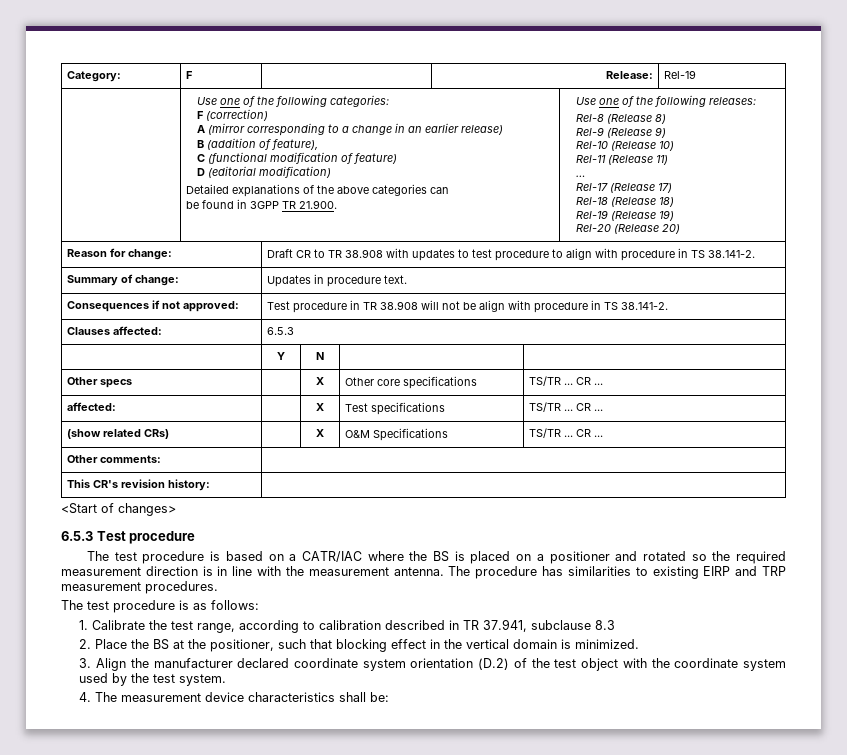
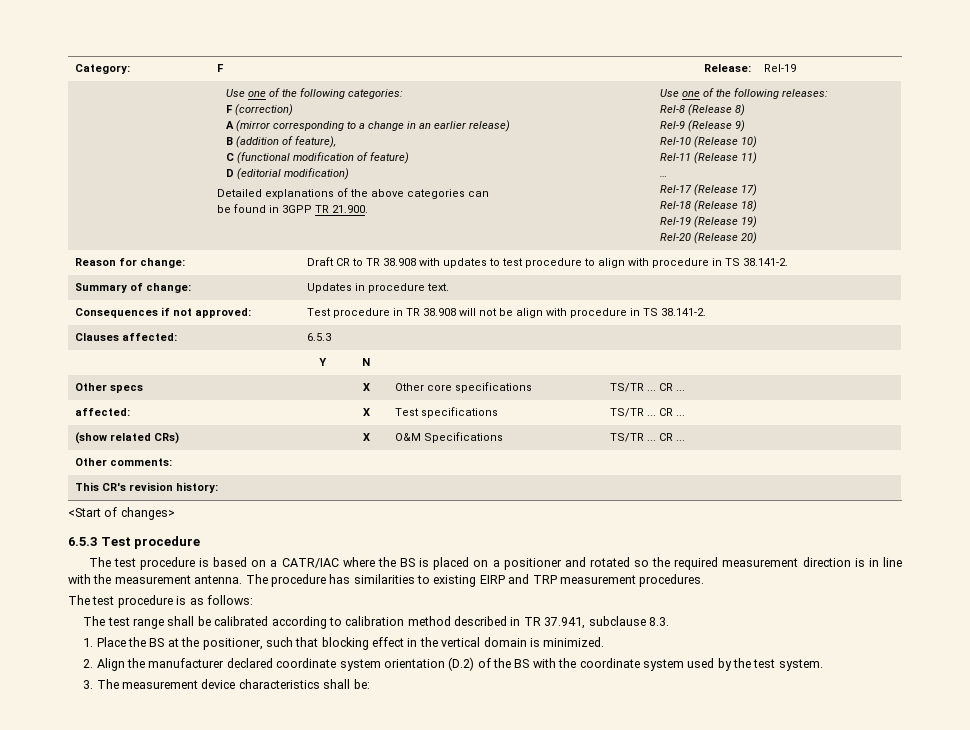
- 1. Calibrate the test range, according to calibration described in TR 37.941, subclause 8.3
- 2. Place the BS at the positioner, such that blocking effect in the vertical domain is minimized.
+ The test range shall be calibrated according to calibration method described in TR 37.941, subclause 8.3.
+ 1. Place the BS at the positioner, such that blocking effect in the vertical domain is minimized.
- 3. Align the manufacturer declared coordinate system orientation (D.2) of the test object with the coordinate system used by the test system.
+ 2. Align the manufacturer declared coordinate system orientation (D.2) of the BS with the coordinate system used by the test system.
- 4. The measurement device characteristics shall be:
+ 3. The measurement device characteristics shall be:

